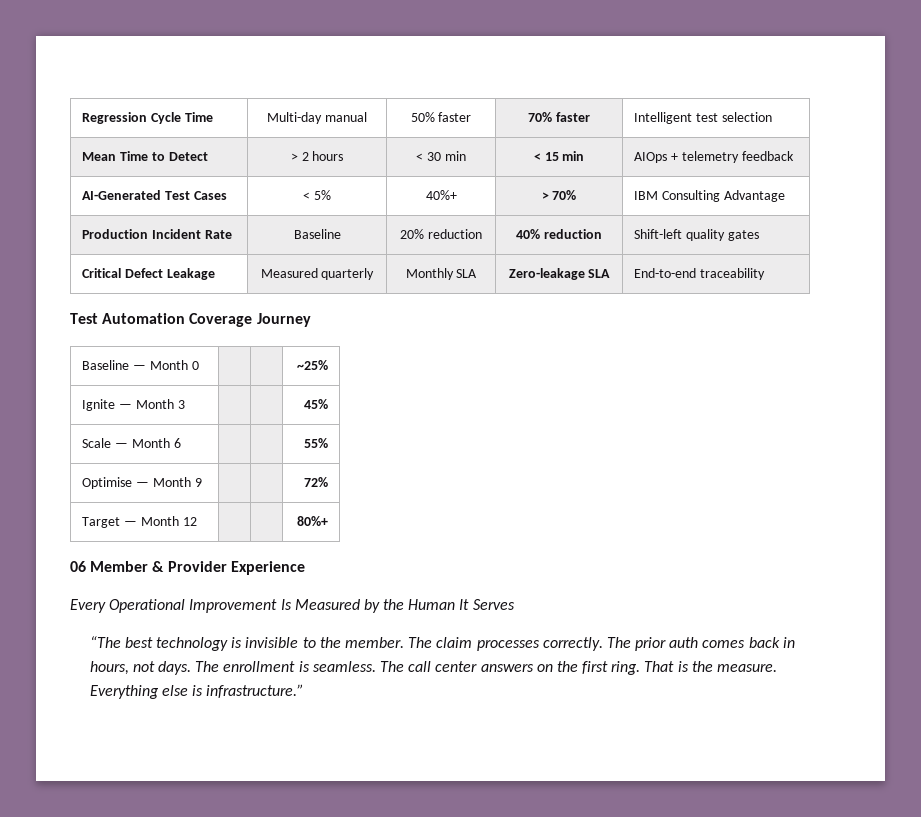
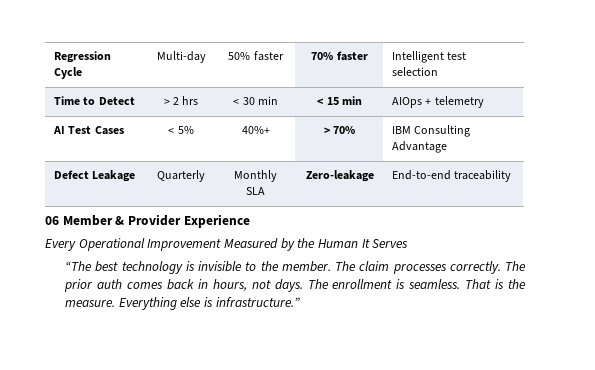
- Regression Cycle Time | Multi-day manual | 50% faster | 70% faster | Intelligent test selection
+ Regression Cycle | Multi-day | 50% faster | 70% faster | Intelligent test selection
- Mean Time to Detect | > 2 hours | < 30 min | < 15 min | AIOps + telemetry feedback
- AI-Generated Test Cases | < 5% | 40%+ | > 70% | IBM Consulting Advantage
+ Time to Detect | > 2 hrs | < 30 min | < 15 min | AIOps + telemetry
+ AI Test Cases | < 5% | 40%+ | > 70% | IBM Consulting Advantage
- Production Incident Rate | Baseline | 20% reduction | 40% reduction | Shift-left quality gates
- Critical Defect Leakage | Measured quarterly | Monthly SLA | Zero-leakage SLA | End-to-end traceability
+ Defect Leakage | Quarterly | Monthly SLA | Zero-leakage | End-to-end traceability
- Test Automation Coverage Journey
- Baseline — Month 0 | | | ~25%
- Ignite — Month 3 | | | 45%
- Scale — Month 6 | | | 55%
- Optimise — Month 9 | | | 72%
- Target — Month 12 | | | 80%+
- Every Operational Improvement Is Measured by the Human It Serves
+ Every Operational Improvement Measured by the Human It Serves
- The call center answers on the first ring.

